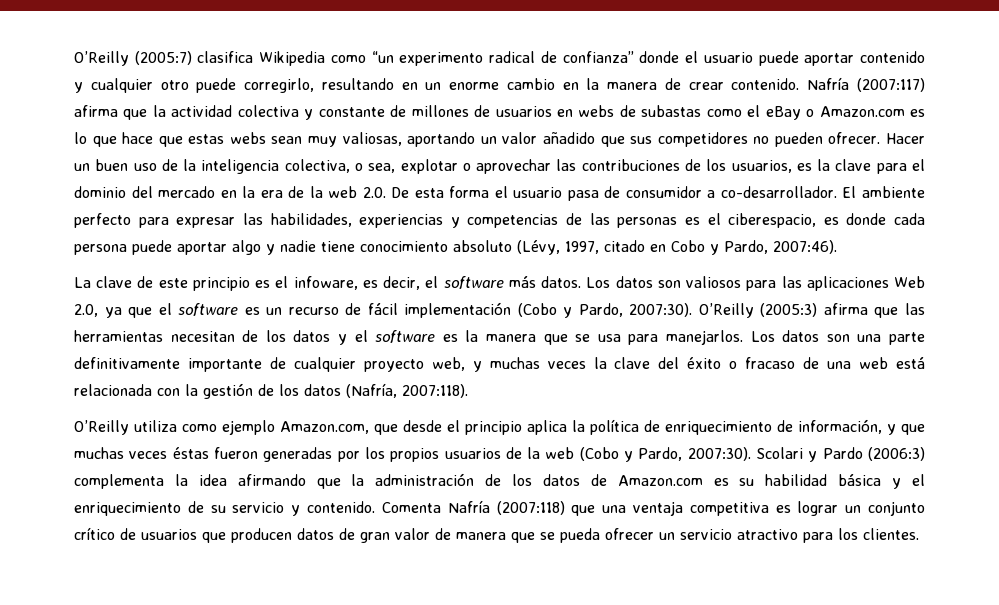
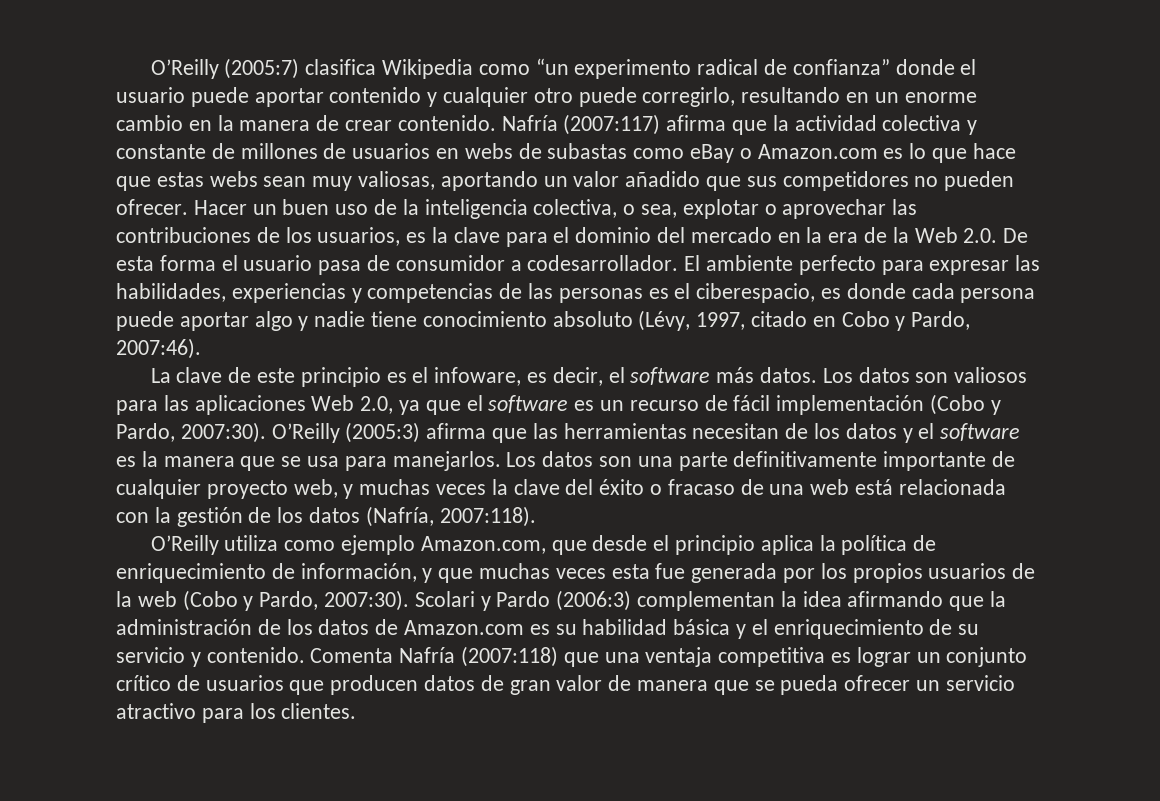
- Nafría (2007:117) afirma que la actividad colectiva y constante de millones de usuarios en webs de subastas como el eBay o Amazon.com es lo que hace que estas webs sean muy valiosas, aportando un valor añadido que sus competidores no pueden ofrecer.
+ Nafría (2007:117) afirma que la actividad colectiva y constante de millones de usuarios en webs de subastas como eBay o Amazon.com es lo que hace que estas webs sean muy valiosas, aportando un valor añadido que sus competidores no pueden ofrecer.
- Hacer un buen uso de la inteligencia colectiva, o sea, explotar o aprovechar las contribuciones de los usuarios, es la clave para el dominio del mercado en la era de la web 2.0. De esta forma el usuario pasa de consumidor a co-desarrollador.
+ Hacer un buen uso de la inteligencia colectiva, o sea, explotar o aprovechar las contribuciones de los usuarios, es la clave para el dominio del mercado en la era de la Web 2.0. De esta forma el usuario pasa de consumidor a codesarrollador.
- O’Reilly utiliza como ejemplo Amazon.com, que desde el principio aplica la política de enriquecimiento de información, y que muchas veces éstas fueron generadas por los propios usuarios de la web (Cobo y Pardo, 2007:30).
+ O’Reilly utiliza como ejemplo Amazon.com, que desde el principio aplica la política de enriquecimiento de información, y que muchas veces esta fue generada por los propios usuarios de la web (Cobo y Pardo, 2007:30).
- Scolari y Pardo (2006:3) complementa la idea afirmando que la administración de los datos de Amazon.com es su habilidad básica y el enriquecimiento de su servicio y contenido.
+ Scolari y Pardo (2006:3) complementan la idea afirmando que la administración de los datos de Amazon.com es su habilidad básica y el enriquecimiento de su servicio y contenido.

